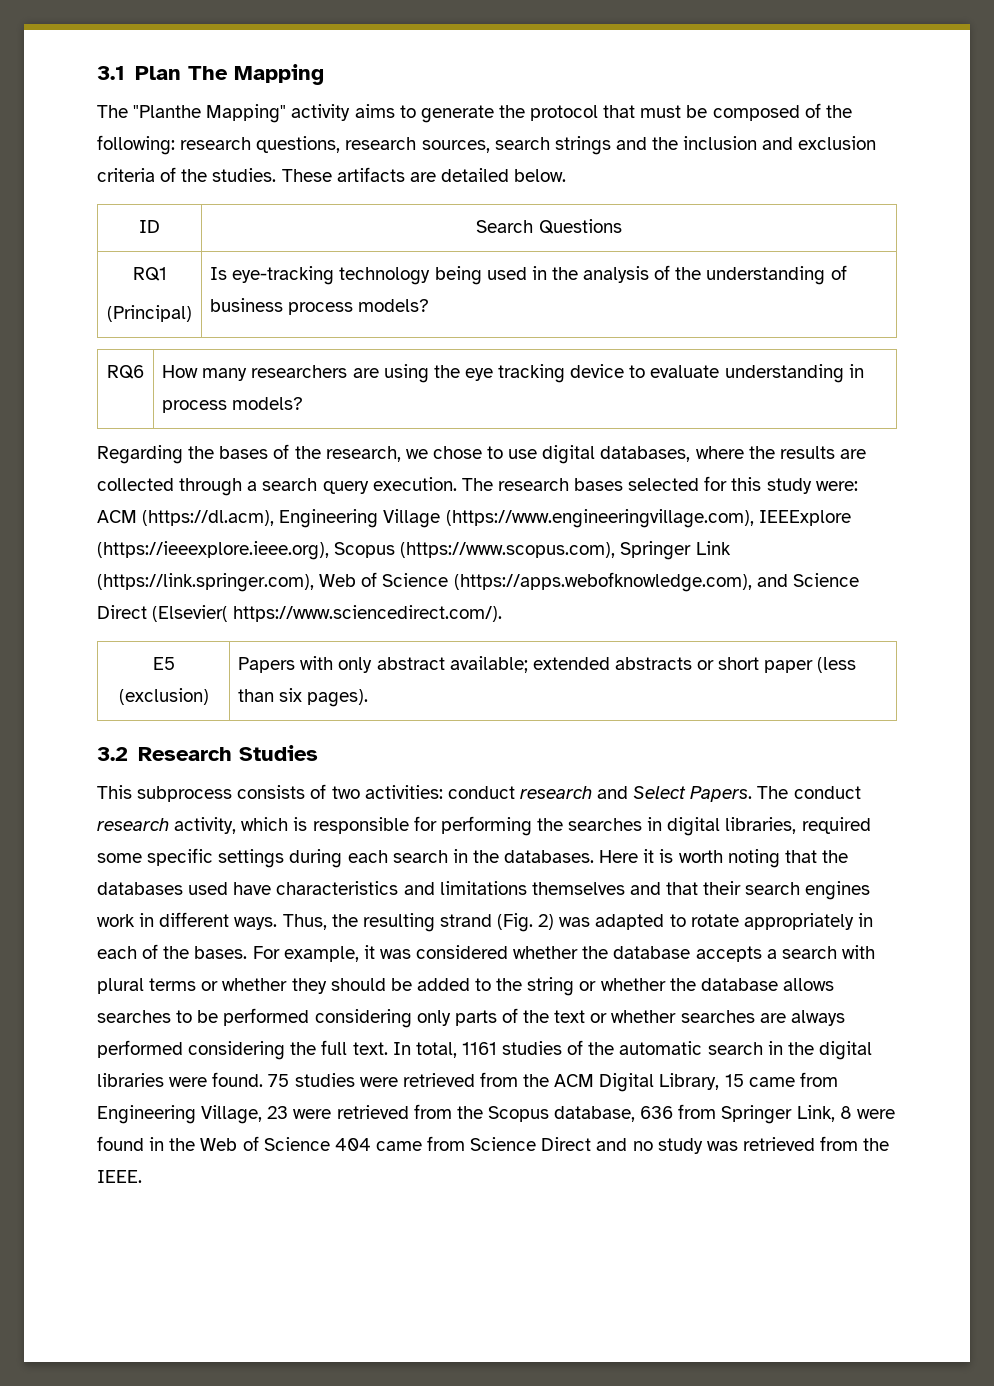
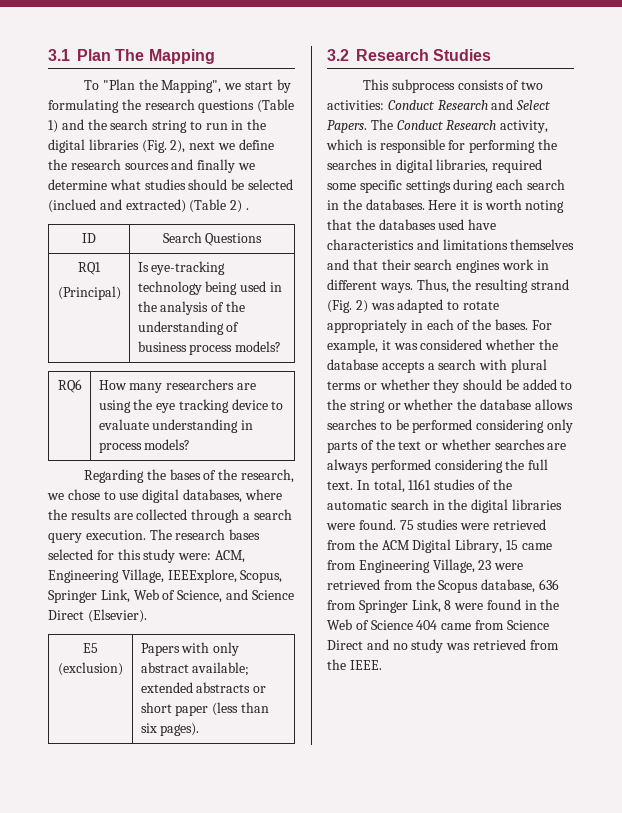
- The "Planthe Mapping" activity aims to generate the protocol that must be composed of the following: research questions, research sources, search strings and the inclusion and exclusion criteria of the studies. These artifacts are detailed below.
+ To "Plan the Mapping", we start by formulating the research questions (Table 1) and the search string to run in the digital libraries (Fig. 2), next we define the research sources and finally we determine what studies should be selected (inclued and extracted) (Table 2) .
- The research bases selected for this study were: ACM (https://dl.acm), Engineering Village (https://www.engineeringvillage.com), IEEExplore (https://ieeexplore.ieee.org), Scopus (https://www.scopus.com), Springer Link (https://link.springer.com), Web of Science (https://apps.webofknowledge.com), and Science Direct (Elsevier( https://www.sciencedirect.com/).
+ The research bases selected for this study were: ACM, Engineering Village, IEEExplore, Scopus, Springer Link, Web of Science, and Science Direct (Elsevier).
- This subprocess consists of two activities: conduct research and Select Papers.
+ This subprocess consists of two activities: Conduct Research and Select Papers.
- The conduct research activity, which is responsible for performing the searches in digital libraries, required some specific settings during each search in the databases.
+ The Conduct Research activity, which is responsible for performing the searches in digital libraries, required some specific settings during each search in the databases.

